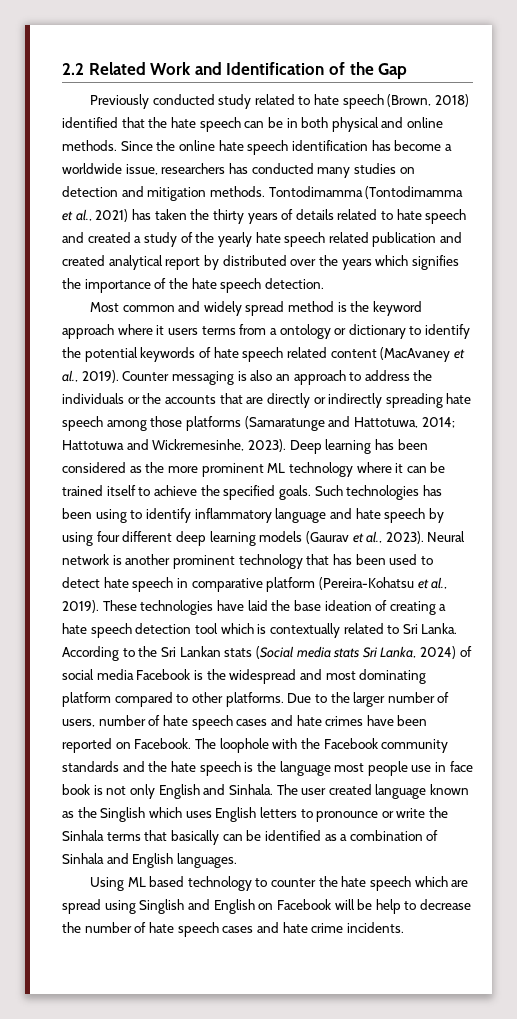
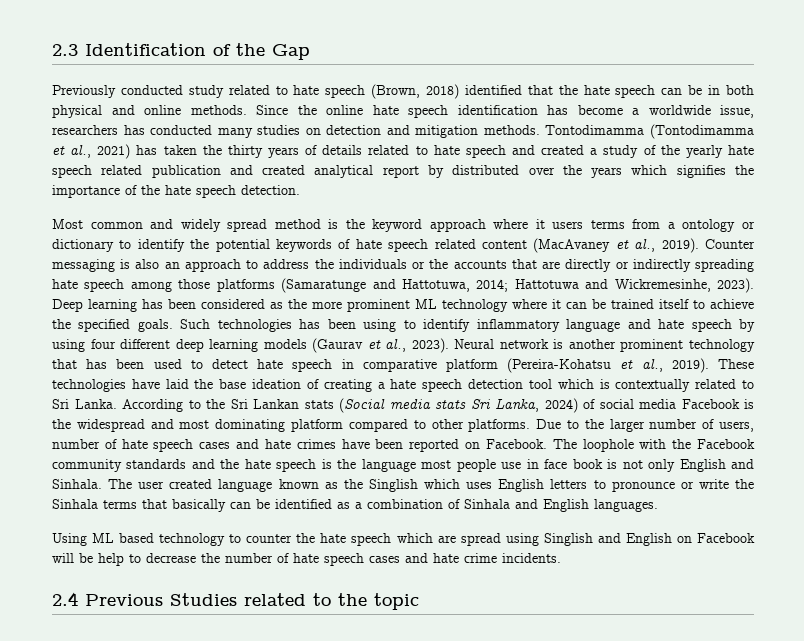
- 2.2 Related Work and Identification of the Gap
+ 2.3 Identification of the Gap
+ 2.4 Previous Studies related to the topic

